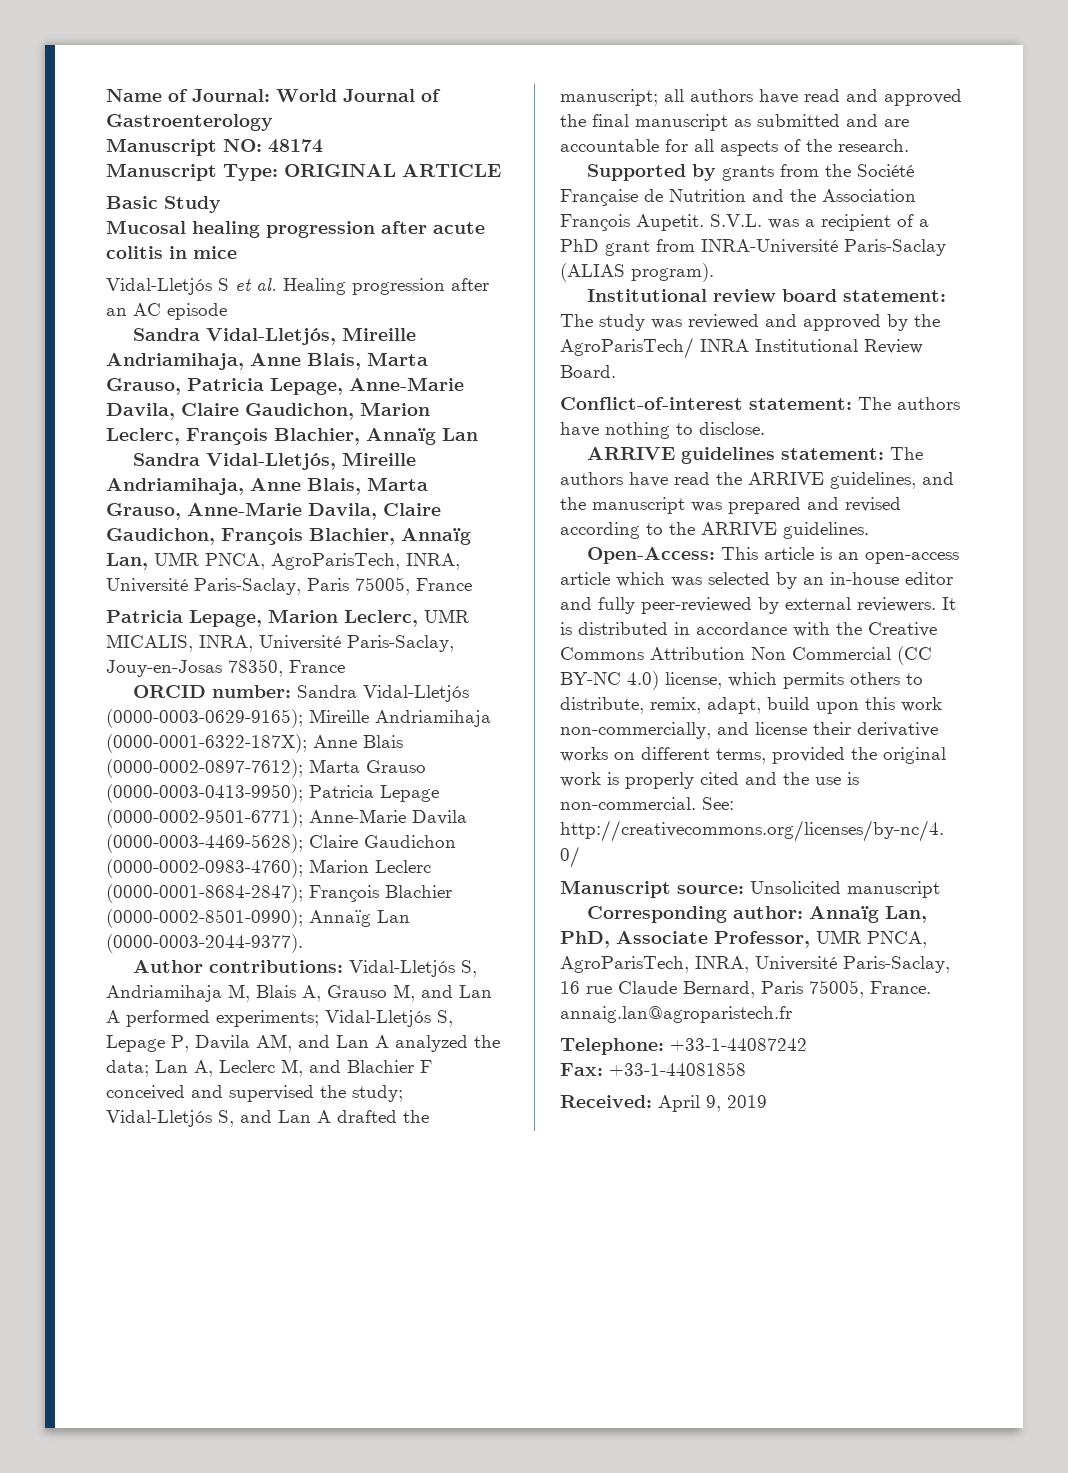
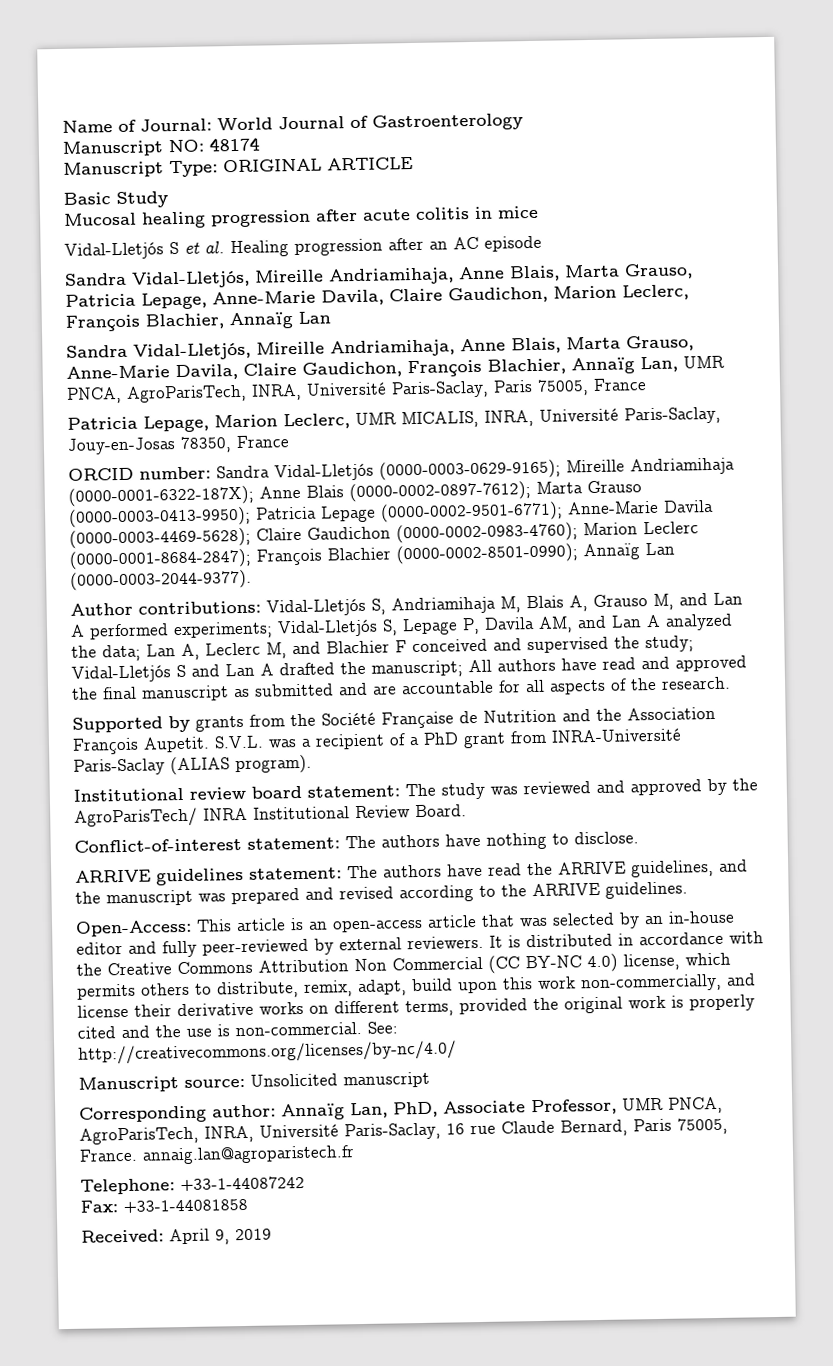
- Vidal-Lletjós S, and Lan A drafted the manuscript;
+ Vidal-Lletjós S and Lan A drafted the manuscript;
- all authors have read and approved the final manuscript as submitted and are accountable for all aspects of the research.
+ All authors have read and approved the final manuscript as submitted and are accountable for all aspects of the research.
- Open-Access: This article is an open-access article which was selected by an in-house editor and fully peer-reviewed by external reviewers.
+ Open-Access: This article is an open-access article that was selected by an in-house editor and fully peer-reviewed by external reviewers.

